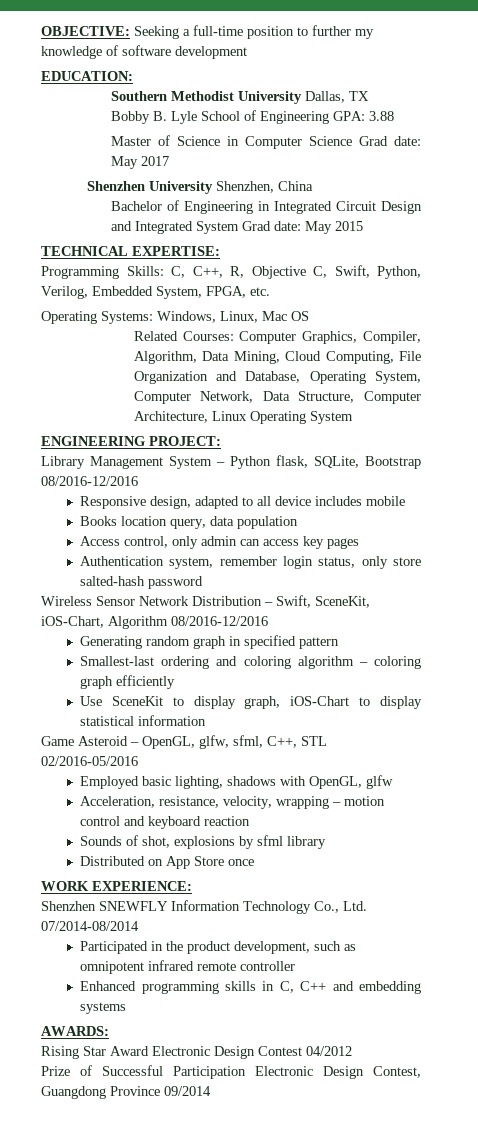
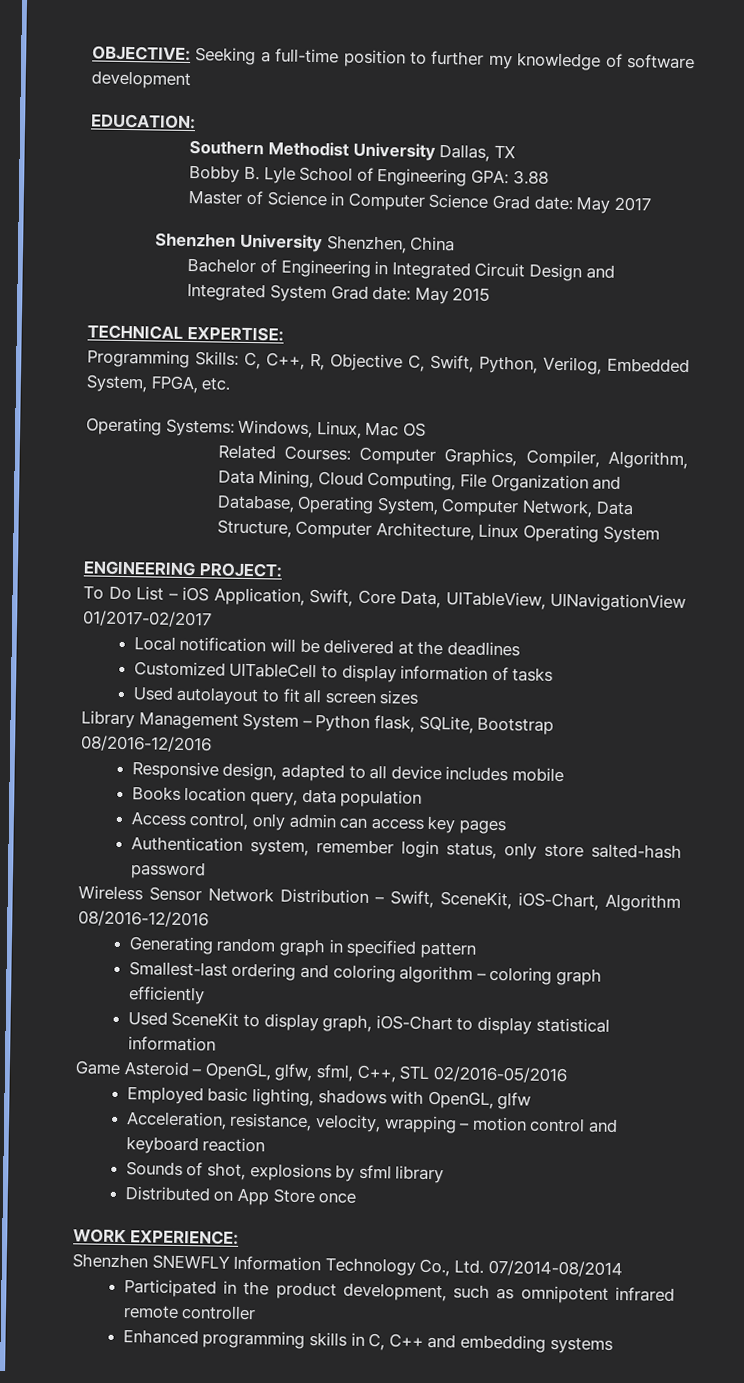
+ To Do List – iOS Application, Swift, Core Data, UITableView, UINavigationView 01/2017-02/2017
+ Local notification will be delivered at the deadlines
+ Customized UITableCell to display information of tasks
+ Used autolayout to fit all screen sizes
- Use SceneKit to display graph, iOS-Chart to display statistical information
+ Used SceneKit to display graph, iOS-Chart to display statistical information
- AWARDS:
- Rising Star Award Electronic Design Contest 04/2012
- Prize of Successful Participation Electronic Design Contest, Guangdong Province 09/2014

